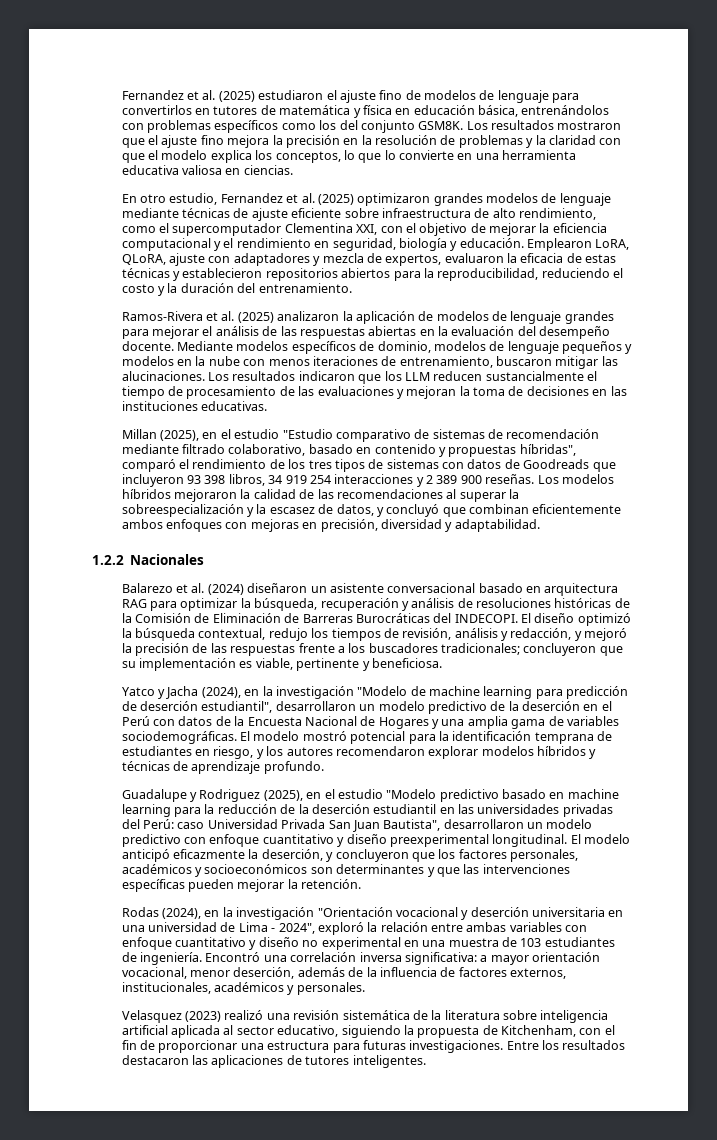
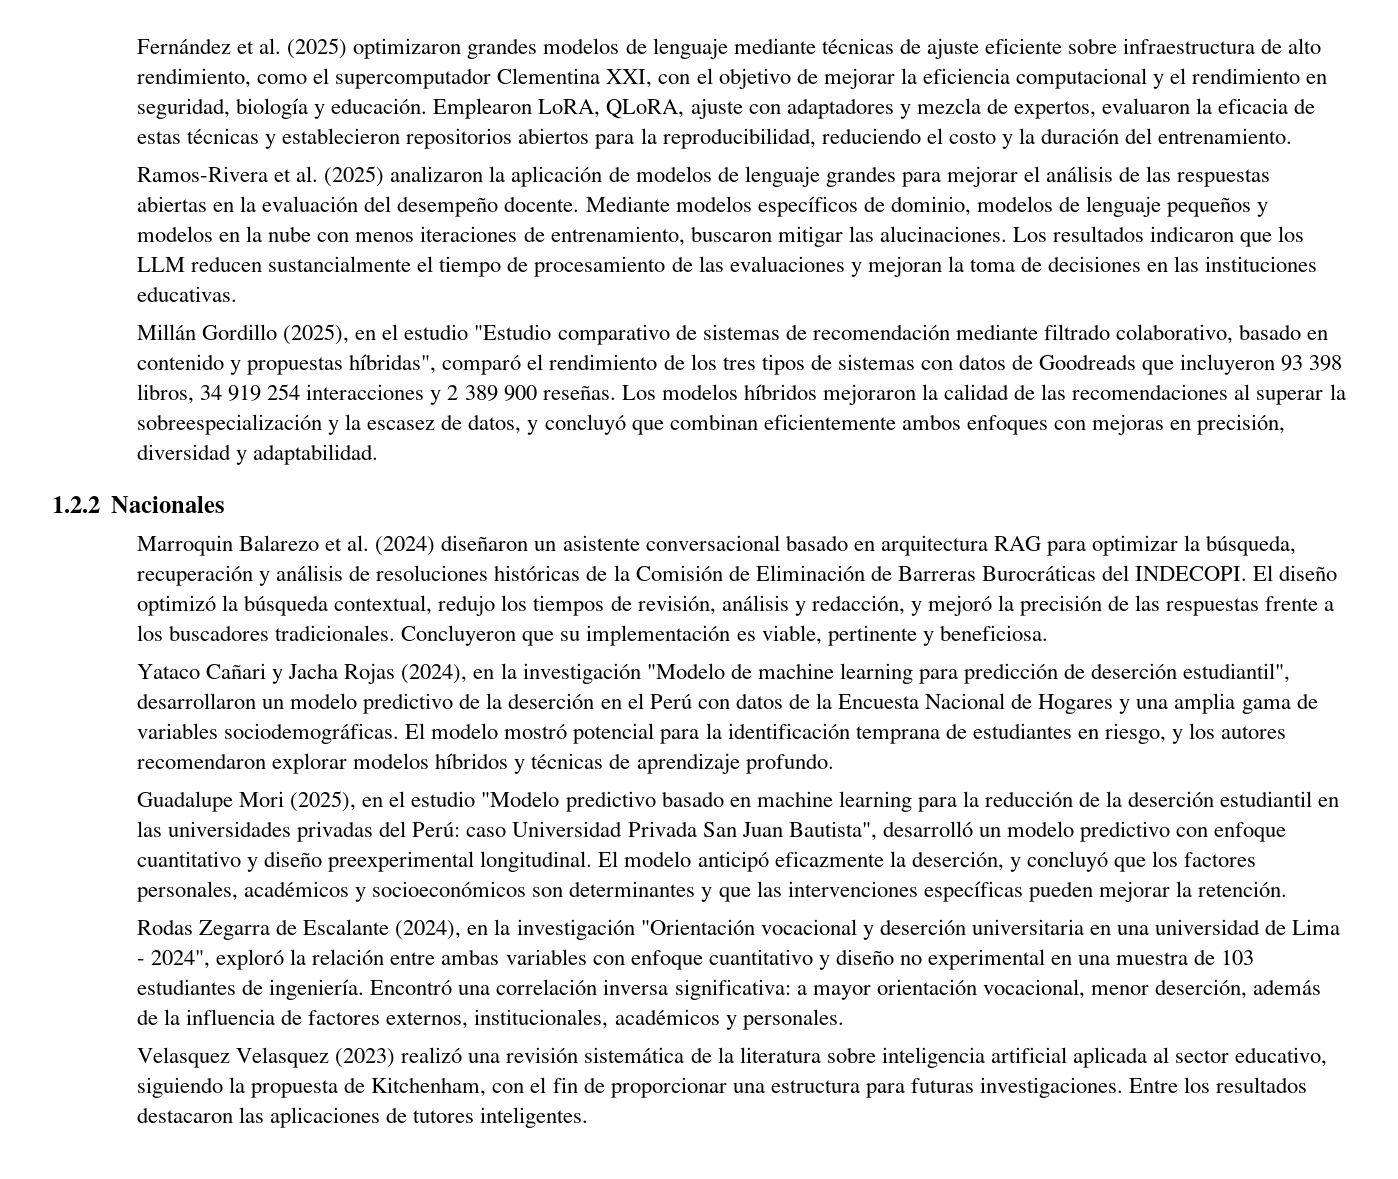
- Fernandez et al. (2025) estudiaron el ajuste fino de modelos de lenguaje para convertirlos en tutores de matemática y física en educación básica, entrenándolos con problemas específicos como los del conjunto GSM8K. Los resultados mostraron que el ajuste fino mejora la precisión en la resolución de problemas y la claridad con que el modelo explica los conceptos, lo que lo convierte en una herramienta educativa valiosa en ciencias.
- En otro estudio, Fernandez et al. (2025) optimizaron grandes modelos de lenguaje mediante técnicas de ajuste eficiente sobre infraestructura de alto rendimiento, como el supercomputador Clementina XXI, con el objetivo de mejorar la eficiencia computacional y el rendimiento en seguridad, biología y educación.
+ Fernández et al. (2025) optimizaron grandes modelos de lenguaje mediante técnicas de ajuste eficiente sobre infraestructura de alto rendimiento, como el supercomputador Clementina XXI, con el objetivo de mejorar la eficiencia computacional y el rendimiento en seguridad, biología y educación.
- Millan (2025), en el estudio "Estudio comparativo de sistemas de recomendación mediante filtrado colaborativo, basado en contenido y propuestas híbridas", comparó el rendimiento de los tres tipos de sistemas con datos de Goodreads que incluyeron 93 398 libros, 34 919 254 interacciones y 2 389 900 reseñas.
+ Millán Gordillo (2025), en el estudio "Estudio comparativo de sistemas de recomendación mediante filtrado colaborativo, basado en contenido y propuestas híbridas", comparó el rendimiento de los tres tipos de sistemas con datos de Goodreads que incluyeron 93 398 libros, 34 919 254 interacciones y 2 389 900 reseñas.
- Balarezo et al. (2024) diseñaron un asistente conversacional basado en arquitectura RAG para optimizar la búsqueda, recuperación y análisis de resoluciones históricas de la Comisión de Eliminación de Barreras Burocráticas del INDECOPI.
+ Marroquin Balarezo et al. (2024) diseñaron un asistente conversacional basado en arquitectura RAG para optimizar la búsqueda, recuperación y análisis de resoluciones históricas de la Comisión de Eliminación de Barreras Burocráticas del INDECOPI.
- El diseño optimizó la búsqueda contextual, redujo los tiempos de revisión, análisis y redacción, y mejoró la precisión de las respuestas frente a los buscadores tradicionales; concluyeron que su implementación es viable, pertinente y beneficiosa.
+ El diseño optimizó la búsqueda contextual, redujo los tiempos de revisión, análisis y redacción, y mejoró la precisión de las respuestas frente a los buscadores tradicionales. Concluyeron que su implementación es viable, pertinente y beneficiosa.
- Yatco y Jacha (2024), en la investigación "Modelo de machine learning para predicción de deserción estudiantil", desarrollaron un modelo predictivo de la deserción en el Perú con datos de la Encuesta Nacional de Hogares y una amplia gama de variables sociodemográficas.
+ Yataco Cañari y Jacha Rojas (2024), en la investigación "Modelo de machine learning para predicción de deserción estudiantil", desarrollaron un modelo predictivo de la deserción en el Perú con datos de la Encuesta Nacional de Hogares y una amplia gama de variables sociodemográficas.
- Guadalupe y Rodriguez (2025), en el estudio "Modelo predictivo basado en machine learning para la reducción de la deserción estudiantil en las universidades privadas del Perú: caso Universidad Privada San Juan Bautista", desarrollaron un modelo predictivo con enfoque cuantitativo y diseño preexperimental longitudinal.
+ Guadalupe Mori (2025), en el estudio "Modelo predictivo basado en machine learning para la reducción de la deserción estudiantil en las universidades privadas del Perú: caso Universidad Privada San Juan Bautista", desarrolló un modelo predictivo con enfoque cuantitativo y diseño preexperimental longitudinal.
- El modelo anticipó eficazmente la deserción, y concluyeron que los factores personales, académicos y socioeconómicos son determinantes y que las intervenciones específicas pueden mejorar la retención.
+ El modelo anticipó eficazmente la deserción, y concluyó que los factores personales, académicos y socioeconómicos son determinantes y que las intervenciones específicas pueden mejorar la retención.
- Rodas (2024), en la investigación "Orientación vocacional y deserción universitaria en una universidad de Lima - 2024", exploró la relación entre ambas variables con enfoque cuantitativo y diseño no experimental en una muestra de 103 estudiantes de ingeniería.
+ Rodas Zegarra de Escalante (2024), en la investigación "Orientación vocacional y deserción universitaria en una universidad de Lima - 2024", exploró la relación entre ambas variables con enfoque cuantitativo y diseño no experimental en una muestra de 103 estudiantes de ingeniería.
- Velasquez (2023) realizó una revisión sistemática de la literatura sobre inteligencia artificial aplicada al sector educativo, siguiendo la propuesta de Kitchenham, con el fin de proporcionar una estructura para futuras investigaciones.
+ Velasquez Velasquez (2023) realizó una revisión sistemática de la literatura sobre inteligencia artificial aplicada al sector educativo, siguiendo la propuesta de Kitchenham, con el fin de proporcionar una estructura para futuras investigaciones.

